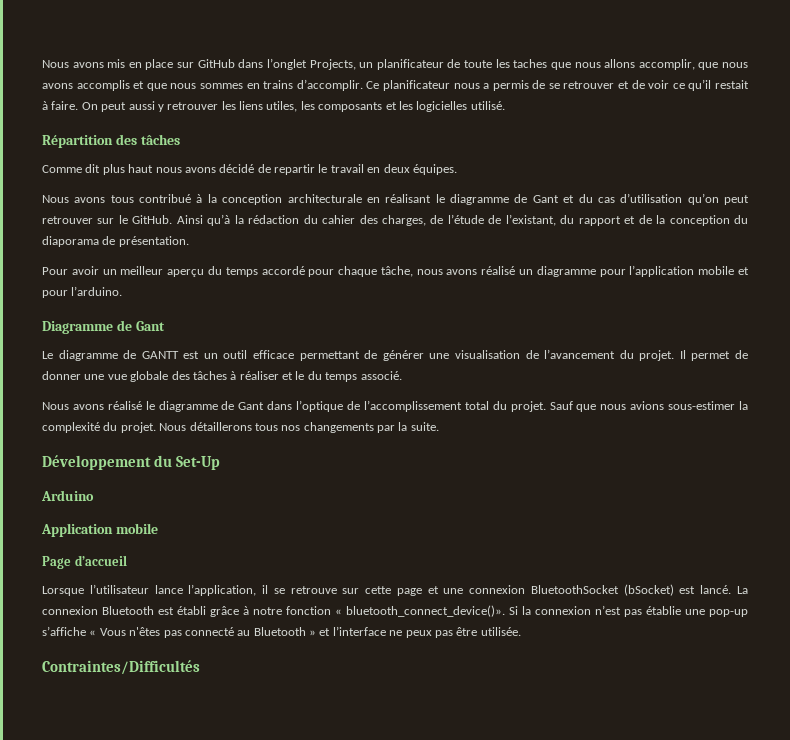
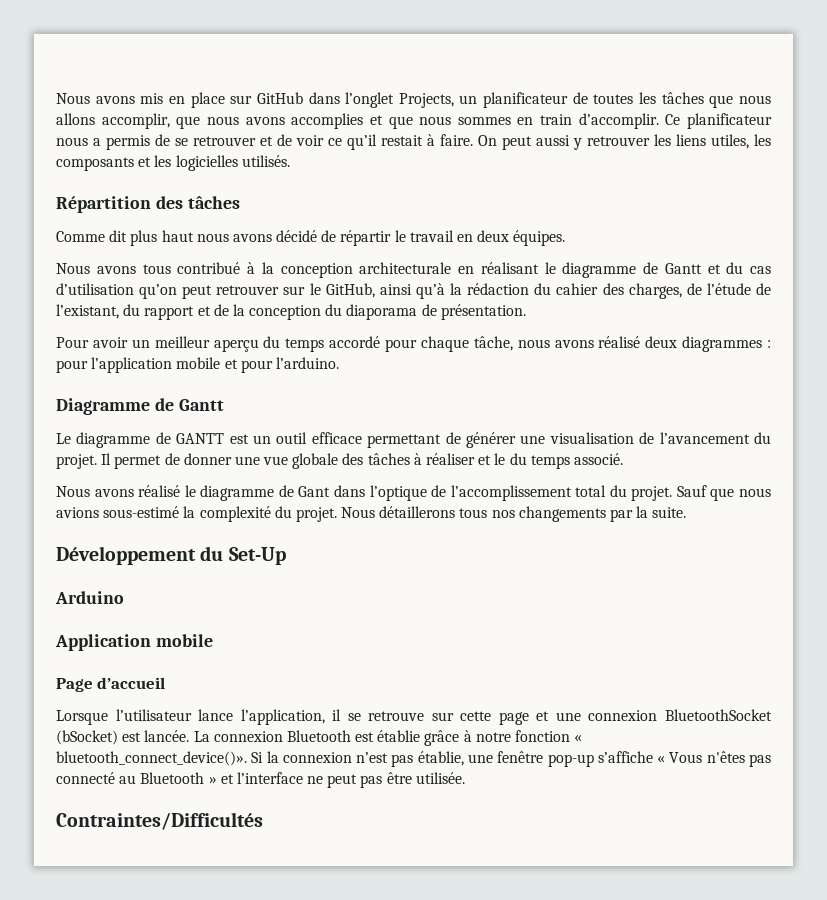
- Nous avons mis en place sur GitHub dans l’onglet Projects, un planificateur de toute les taches que nous allons accomplir, que nous avons accomplis et que nous sommes en trains d’accomplir.
+ Nous avons mis en place sur GitHub dans l’onglet Projects, un planificateur de toutes les tâches que nous allons accomplir, que nous avons accomplies et que nous sommes en train d’accomplir.
- On peut aussi y retrouver les liens utiles, les composants et les logicielles utilisé.
+ On peut aussi y retrouver les liens utiles, les composants et les logicielles utilisés.
- Comme dit plus haut nous avons décidé de repartir le travail en deux équipes.
+ Comme dit plus haut nous avons décidé de répartir le travail en deux équipes.
- Nous avons tous contribué à la conception architecturale en réalisant le diagramme de Gant et du cas d’utilisation qu’on peut retrouver sur le GitHub. Ainsi qu’à la rédaction du cahier des charges, de l’étude de l’existant, du rapport et de la conception du diaporama de présentation.
+ Nous avons tous contribué à la conception architecturale en réalisant le diagramme de Gantt et du cas d’utilisation qu’on peut retrouver sur le GitHub, ainsi qu’à la rédaction du cahier des charges, de l’étude de l’existant, du rapport et de la conception du diaporama de présentation.
- Pour avoir un meilleur aperçu du temps accordé pour chaque tâche, nous avons réalisé un diagramme pour l’application mobile et pour l’arduino.
+ Pour avoir un meilleur aperçu du temps accordé pour chaque tâche, nous avons réalisé deux diagrammes : pour l’application mobile et pour l’arduino.
- Diagramme de Gant
+ Diagramme de Gantt
- Sauf que nous avions sous-estimer la complexité du projet.
+ Sauf que nous avions sous-estimé la complexité du projet.
- Lorsque l’utilisateur lance l’application, il se retrouve sur cette page et une connexion BluetoothSocket (bSocket) est lancé.
+ Lorsque l’utilisateur lance l’application, il se retrouve sur cette page et une connexion BluetoothSocket (bSocket) est lancée.
- La connexion Bluetooth est établi grâce à notre fonction « bluetooth_connect_device()».
+ La connexion Bluetooth est établie grâce à notre fonction « bluetooth_connect_device()».
- Si la connexion n’est pas établie une pop-up s’affiche « Vous n'êtes pas connecté au Bluetooth » et l’interface ne peux pas être utilisée.
+ Si la connexion n’est pas établie, une fenêtre pop-up s’affiche « Vous n'êtes pas connecté au Bluetooth » et l’interface ne peut pas être utilisée.

